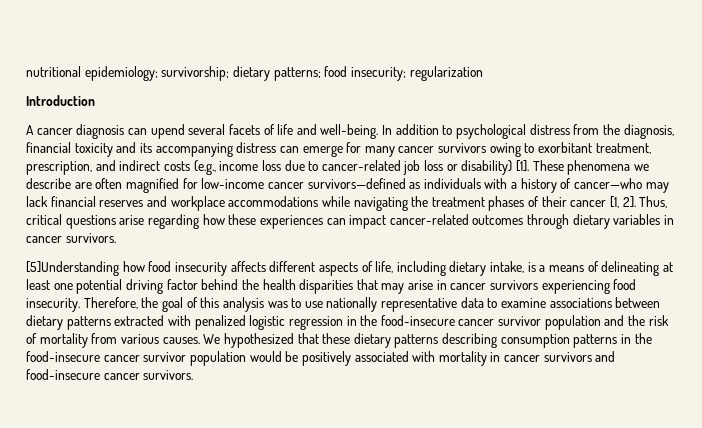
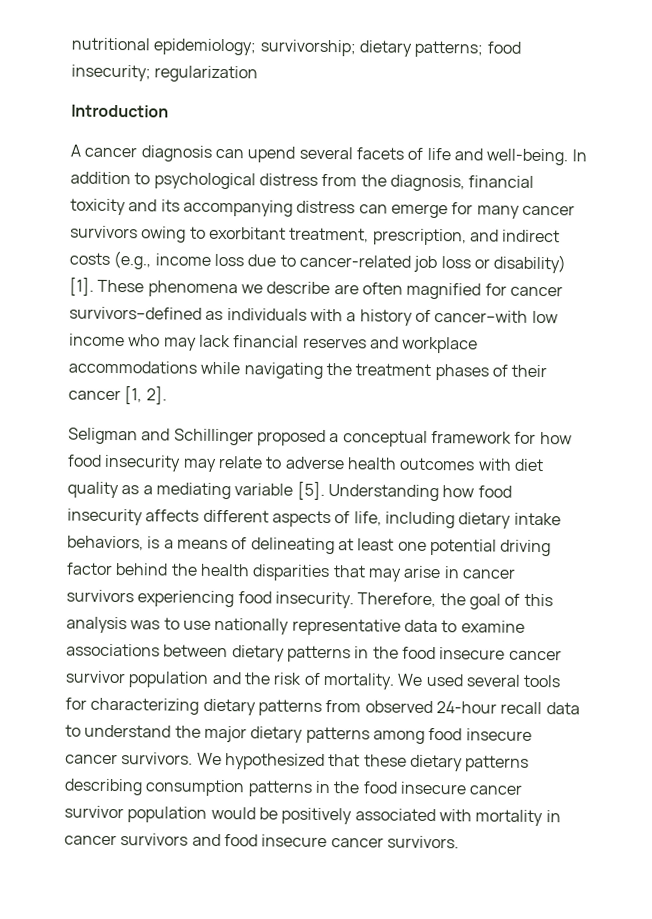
- These phenomena we describe are often magnified for low-income cancer survivors—defined as individuals with a history of cancer—who may lack financial reserves and workplace accommodations while navigating the treatment phases of their cancer [1, 2]. Thus, critical questions arise regarding how these experiences can impact cancer-related outcomes through dietary variables in cancer survivors.
- [5]Understanding how food insecurity affects different aspects of life, including dietary intake, is a means of delineating at least one potential driving factor behind the health disparities that may arise in cancer survivors experiencing food insecurity.
+ These phenomena we describe are often magnified for cancer survivors–defined as individuals with a history of cancer–with low income who may lack financial reserves and workplace accommodations while navigating the treatment phases of their cancer [1, 2].
+ Seligman and Schillinger proposed a conceptual framework for how food insecurity may relate to adverse health outcomes with diet quality as a mediating variable [5]. Understanding how food insecurity affects different aspects of life, including dietary intake behaviors, is a means of delineating at least one potential driving factor behind the health disparities that may arise in cancer survivors experiencing food insecurity.
- Therefore, the goal of this analysis was to use nationally representative data to examine associations between dietary patterns extracted with penalized logistic regression in the food-insecure cancer survivor population and the risk of mortality from various causes.
+ Therefore, the goal of this analysis was to use nationally representative data to examine associations between dietary patterns in the food insecure cancer survivor population and the risk of mortality. We used several tools for characterizing dietary patterns from observed 24-hour recall data to understand the major dietary patterns among food insecure cancer survivors.
- We hypothesized that these dietary patterns describing consumption patterns in the food-insecure cancer survivor population would be positively associated with mortality in cancer survivors and food-insecure cancer survivors.
+ We hypothesized that these dietary patterns describing consumption patterns in the food insecure cancer survivor population would be positively associated with mortality in cancer survivors and food insecure cancer survivors.

